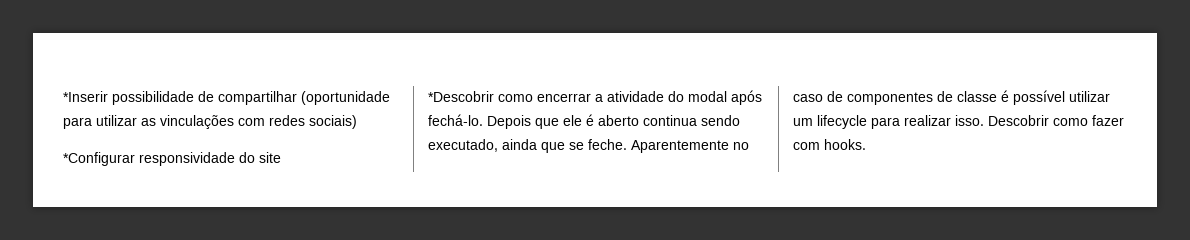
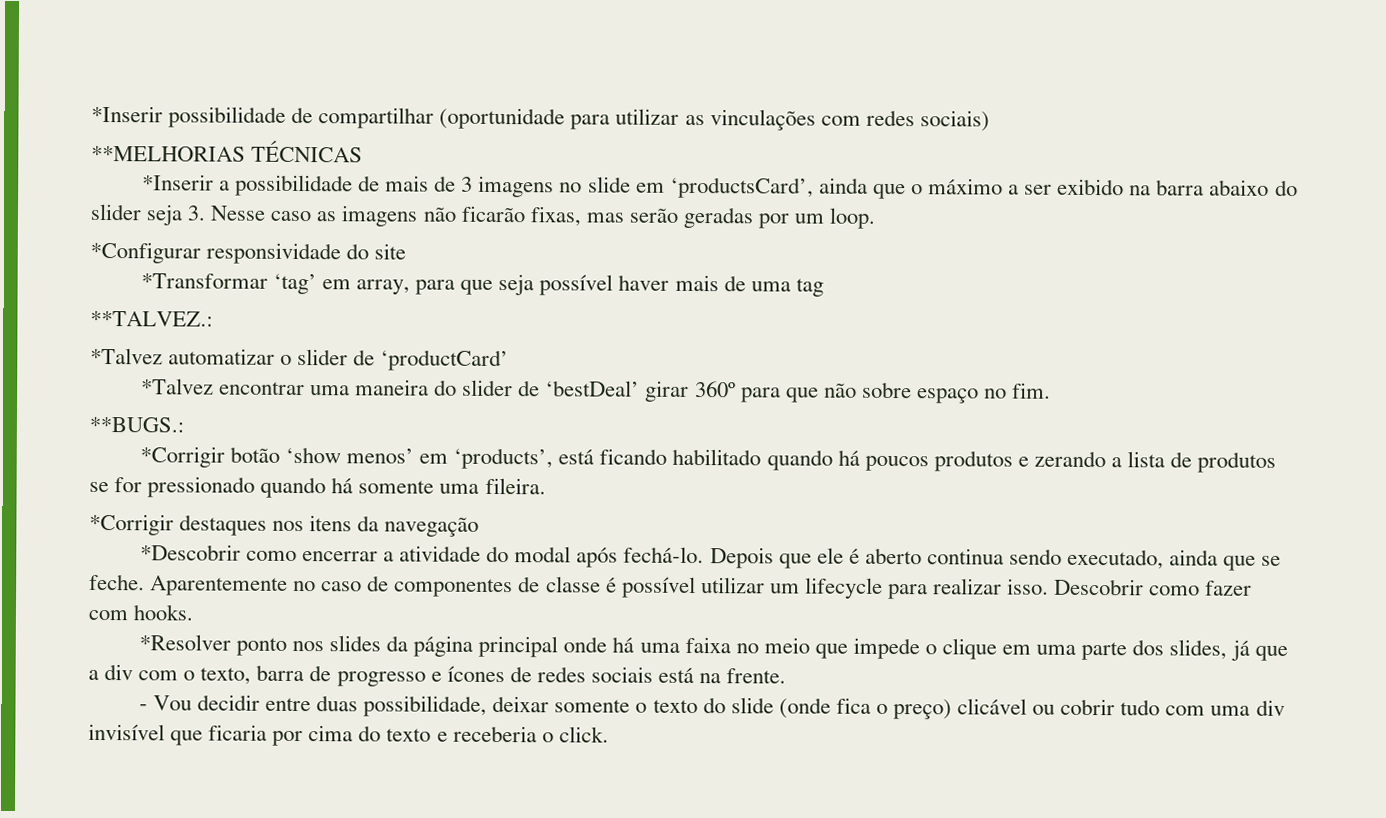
+ **MELHORIAS TÉCNICAS
+ *Inserir a possibilidade de mais de 3 imagens no slide em ‘productsCard’, ainda que o máximo a ser exibido na barra abaixo do slider seja 3. Nesse caso as imagens não ficarão fixas, mas serão geradas por um loop.
  *Configurar responsividade do site
+ *Transformar ‘tag’ em array, para que seja possível haver mais de uma tag
+ **TALVEZ.:
+ *Talvez automatizar o slider de ‘productCard’
+ *Talvez encontrar uma maneira do slider de ‘bestDeal’ girar 360º para que não sobre espaço no fim.
+ **BUGS.:
+ *Corrigir botão ‘show menos’ em ‘products’, está ficando habilitado quando há poucos produtos e zerando a lista de produtos se for pressionado quando há somente uma fileira.
+ *Corrigir destaques nos itens da navegação
+ *Resolver ponto nos slides da página principal onde há uma faixa no meio que impede o clique em uma parte dos slides, já que a div com o texto, barra de progresso e ícones de redes sociais está na frente.
+ - Vou decidir entre duas possibilidade, deixar somente o texto do slide (onde fica o preço) clicável ou cobrir tudo com uma div invisível que ficaria por cima do texto e receberia o click.

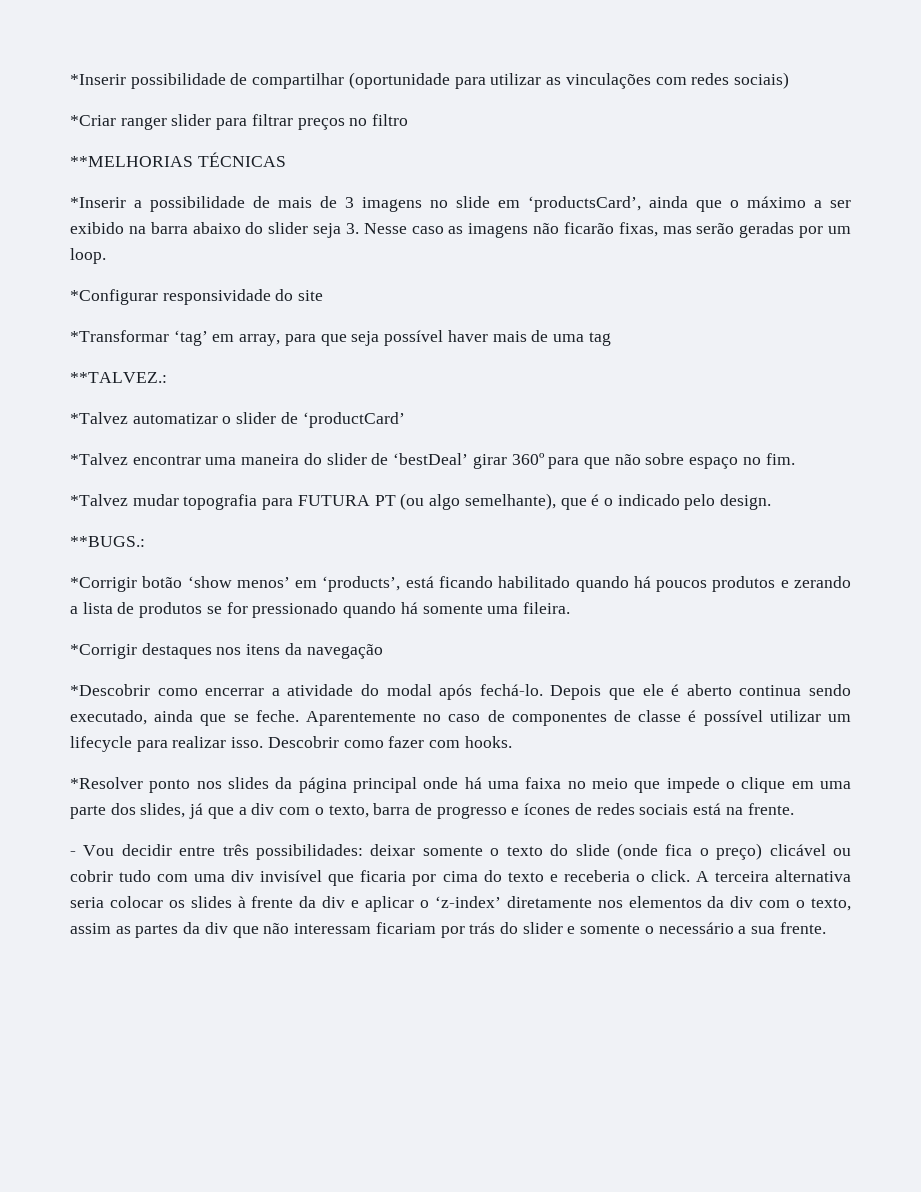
+ *Criar ranger slider para filtrar preços no filtro
+ *Talvez mudar topografia para FUTURA PT (ou algo semelhante), que é o indicado pelo design.
- - Vou decidir entre duas possibilidade, deixar somente o texto do slide (onde fica o preço) clicável ou cobrir tudo com uma div invisível que ficaria por cima do texto e receberia o click.
+ - Vou decidir entre três possibilidades: deixar somente o texto do slide (onde fica o preço) clicável ou cobrir tudo com uma div invisível que ficaria por cima do texto e receberia o click.
+ A terceira alternativa seria colocar os slides à frente da div e aplicar o ‘z-index’ diretamente nos elementos da div com o texto, assim as partes da div que não interessam ficariam por trás do slider e somente o necessário a sua frente.

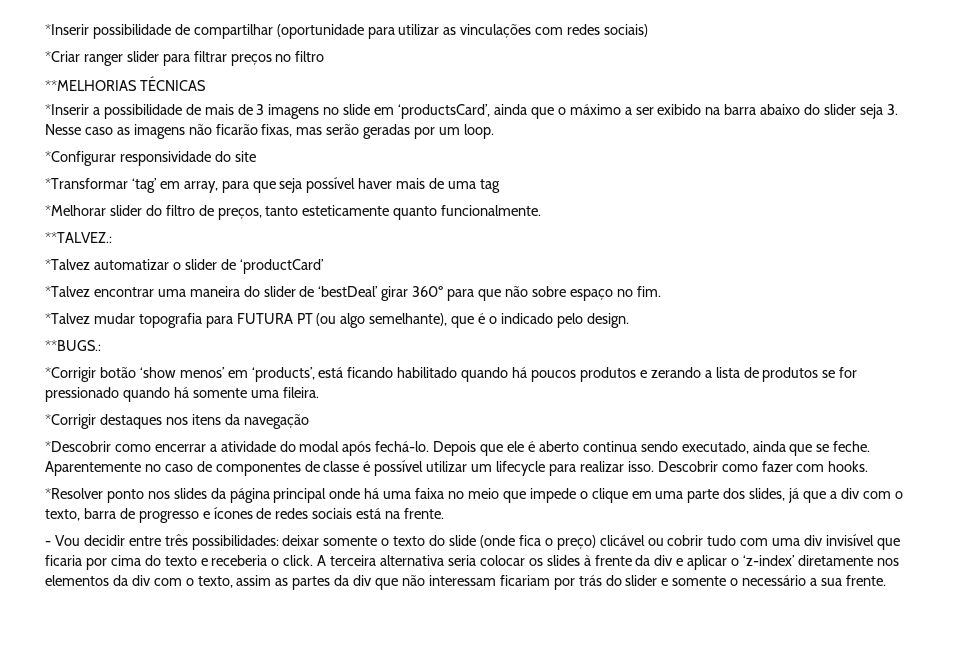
+ *Melhorar slider do filtro de preços, tanto esteticamente quanto funcionalmente.

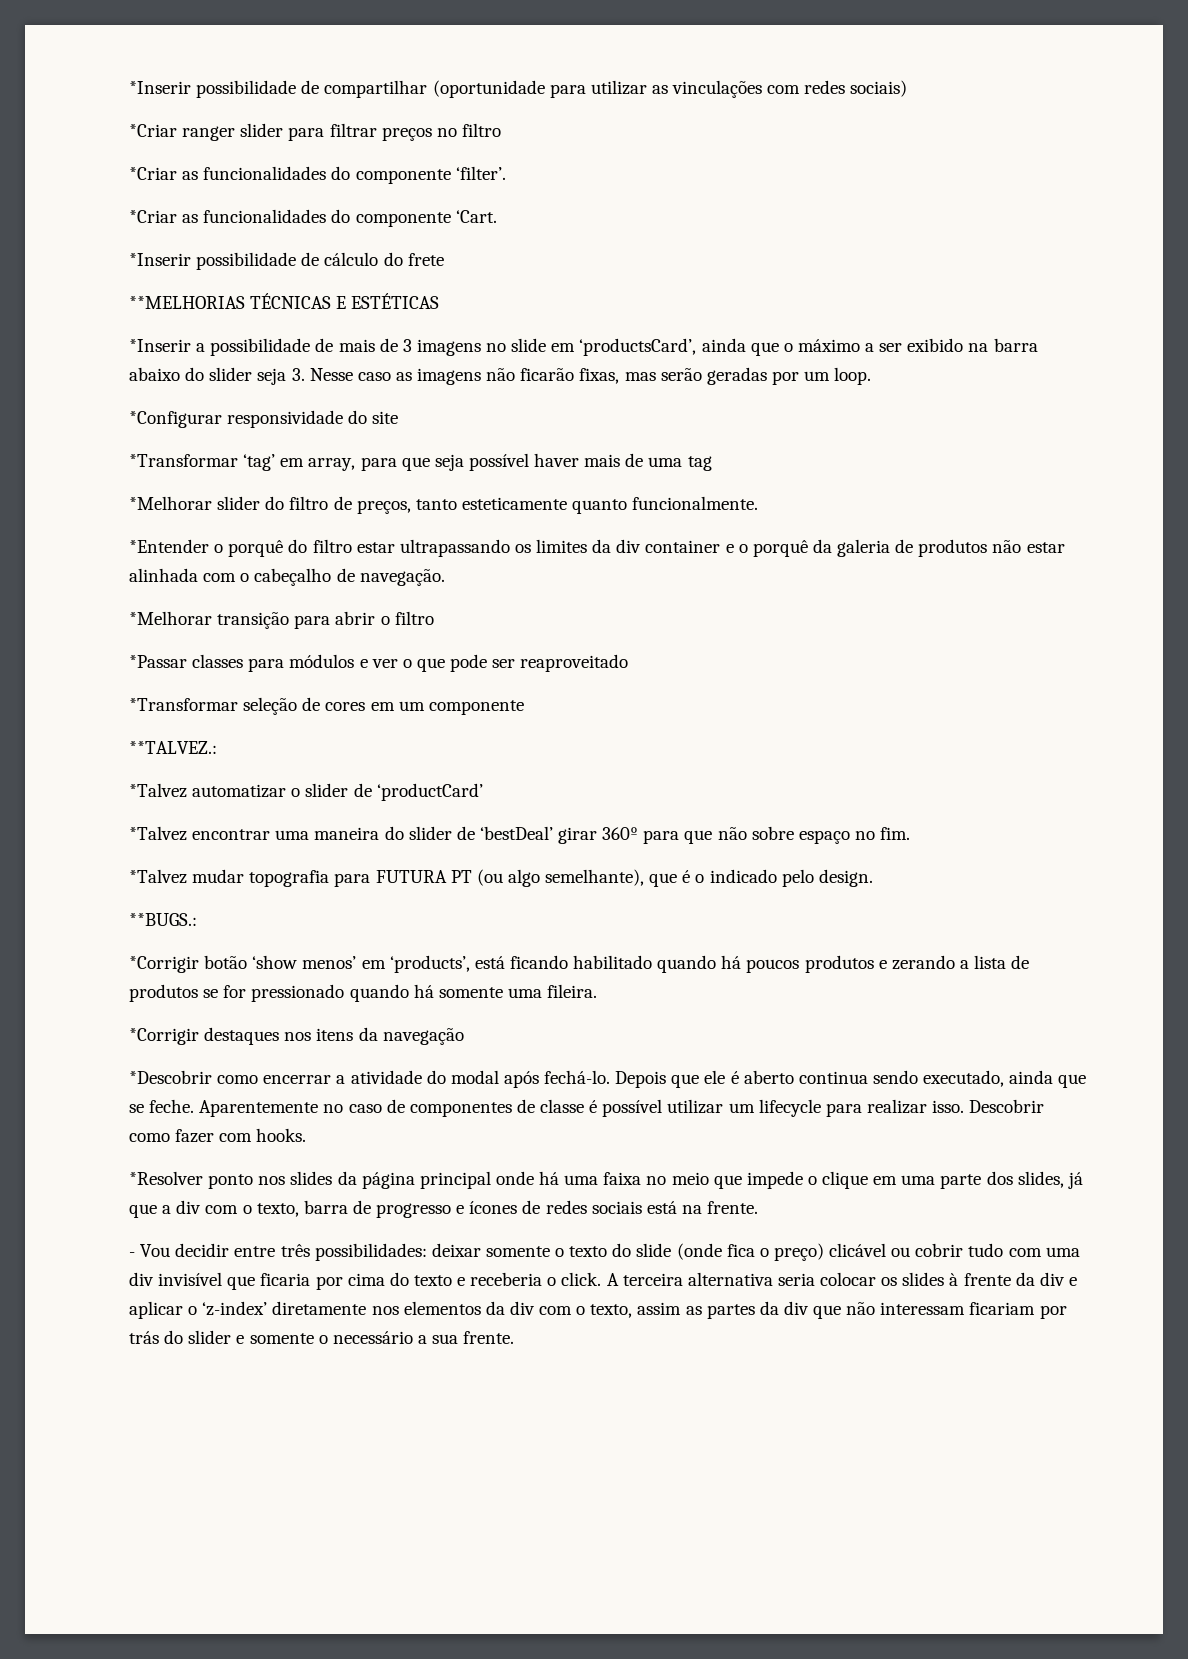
+ *Criar as funcionalidades do componente ‘filter’.
+ *Criar as funcionalidades do componente ‘Cart.
+ *Inserir possibilidade de cálculo do frete
- **MELHORIAS TÉCNICAS
+ **MELHORIAS TÉCNICAS E ESTÉTICAS
+ *Entender o porquê do filtro estar ultrapassando os limites da div container e o porquê da galeria de produtos não estar alinhada com o cabeçalho de navegação.
+ *Melhorar transição para abrir o filtro
+ *Passar classes para módulos e ver o que pode ser reaproveitado
+ *Transformar seleção de cores em um componente

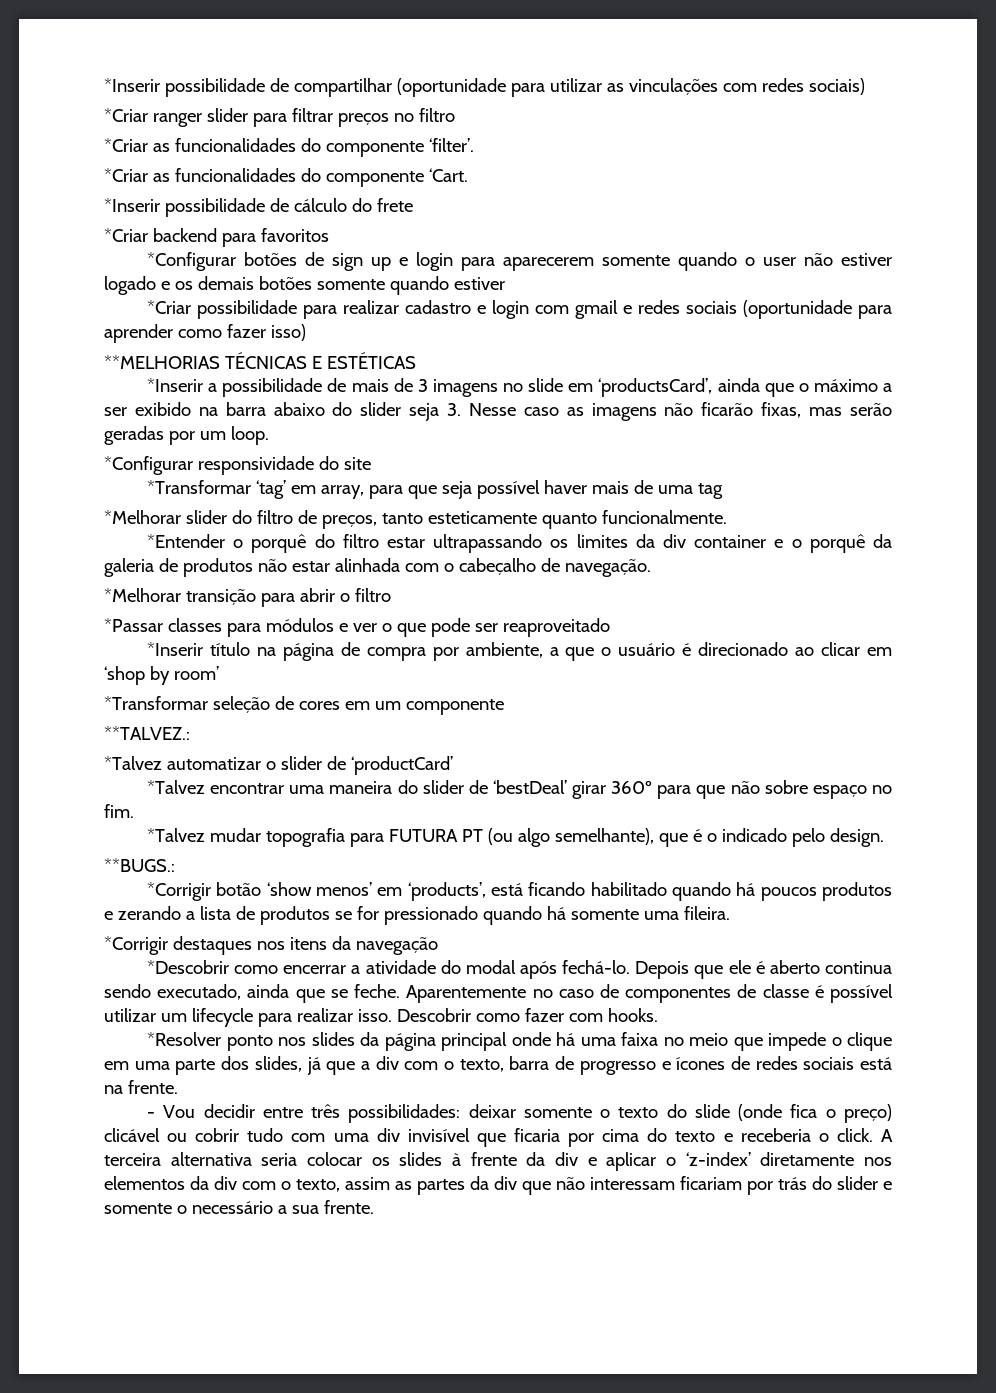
+ *Criar backend para favoritos
+ *Configurar botões de sign up e login para aparecerem somente quando o user não estiver logado e os demais botões somente quando estiver
+ *Criar possibilidade para realizar cadastro e login com gmail e redes sociais (oportunidade para aprender como fazer isso)
+ *Inserir título na página de compra por ambiente, a que o usuário é direcionado ao clicar em ‘shop by room’

